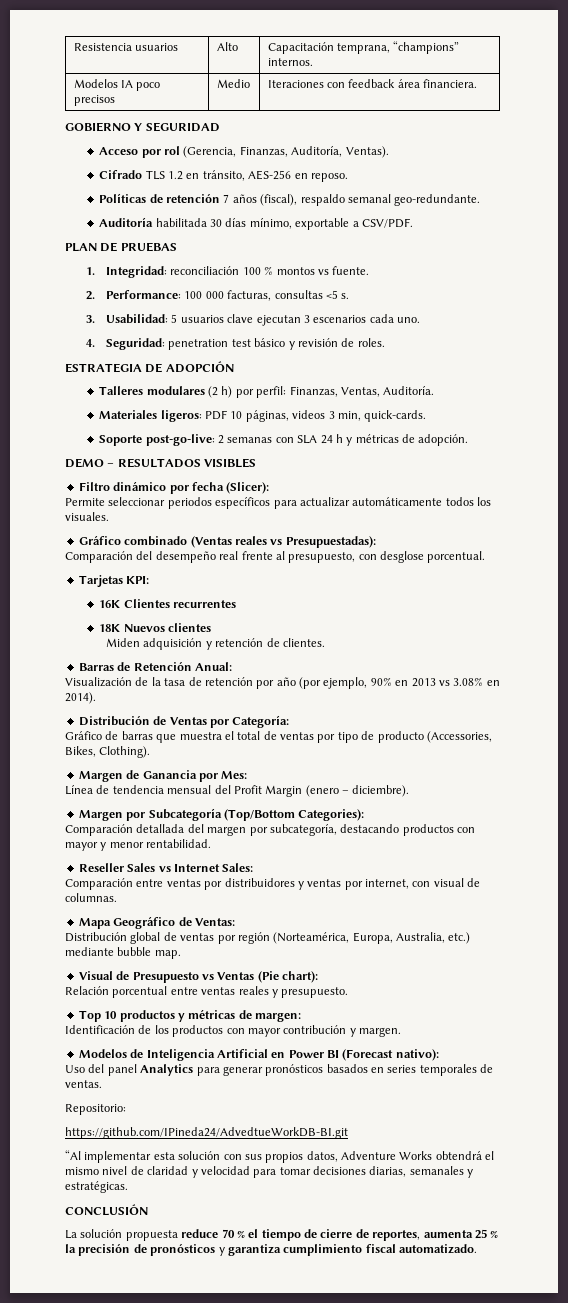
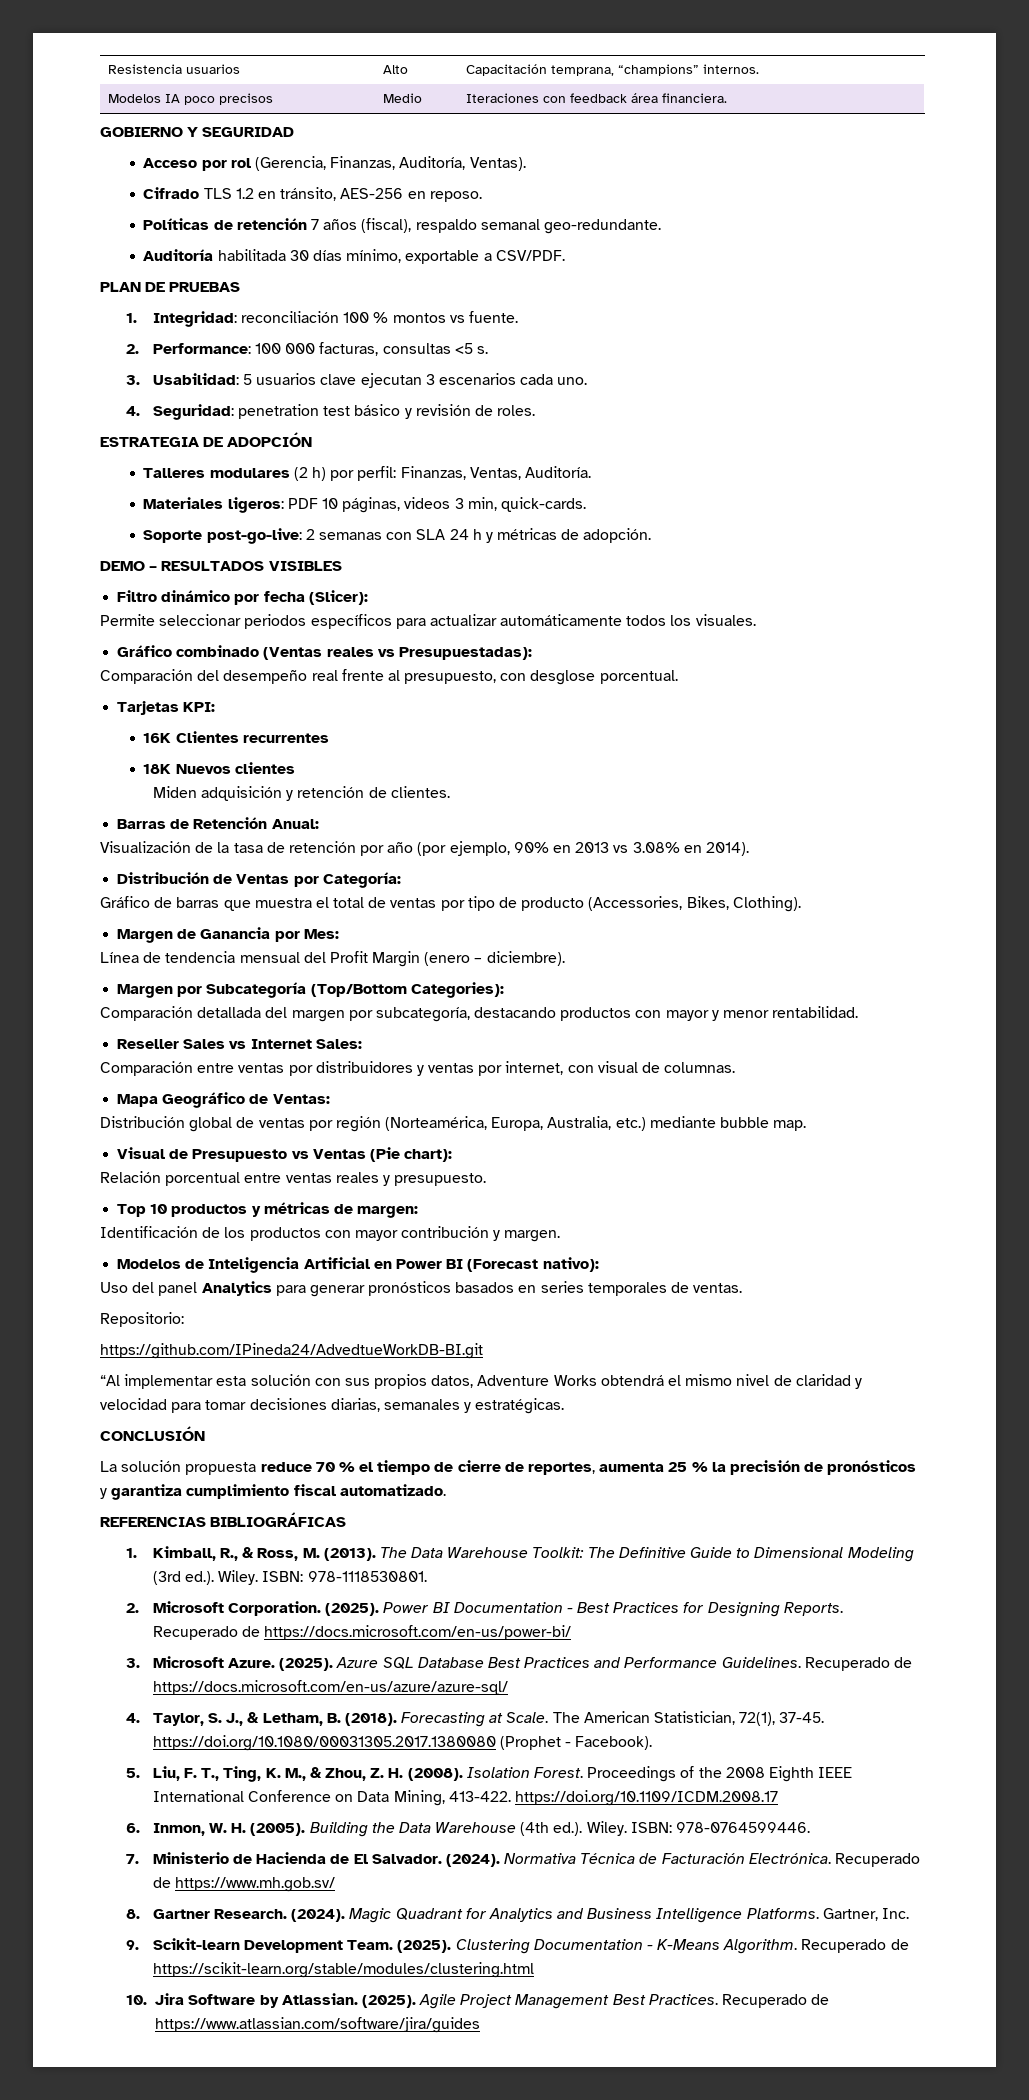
+ REFERENCIAS BIBLIOGRÁFICAS
+ 1. Kimball, R., & Ross, M. (2013). The Data Warehouse Toolkit: The Definitive Guide to Dimensional Modeling (3rd ed.). Wiley. ISBN: 978-1118530801.
+ 2. Microsoft Corporation. (2025). Power BI Documentation - Best Practices for Designing Reports. Recuperado de https://docs.microsoft.com/en-us/power-bi/
+ 3. Microsoft Azure. (2025). Azure SQL Database Best Practices and Performance Guidelines. Recuperado de https://docs.microsoft.com/en-us/azure/azure-sql/
+ 4. Taylor, S. J., & Letham, B. (2018). Forecasting at Scale. The American Statistician, 72(1), 37-45. https://doi.org/10.1080/00031305.2017.1380080 (Prophet - Facebook).
+ 5. Liu, F. T., Ting, K. M., & Zhou, Z. H. (2008). Isolation Forest. Proceedings of the 2008 Eighth IEEE International Conference on Data Mining, 413-422. https://doi.org/10.1109/ICDM.2008.17
+ 6. Inmon, W. H. (2005). Building the Data Warehouse (4th ed.). Wiley. ISBN: 978-0764599446.
+ 7. Ministerio de Hacienda de El Salvador. (2024). Normativa Técnica de Facturación Electrónica. Recuperado de https://www.mh.gob.sv/
+ 8. Gartner Research. (2024). Magic Quadrant for Analytics and Business Intelligence Platforms. Gartner, Inc.
+ 9. Scikit-learn Development Team. (2025). Clustering Documentation - K-Means Algorithm. Recuperado de https://scikit-learn.org/stable/modules/clustering.html
+ 10. Jira Software by Atlassian. (2025). Agile Project Management Best Practices. Recuperado de https://www.atlassian.com/software/jira/guides

